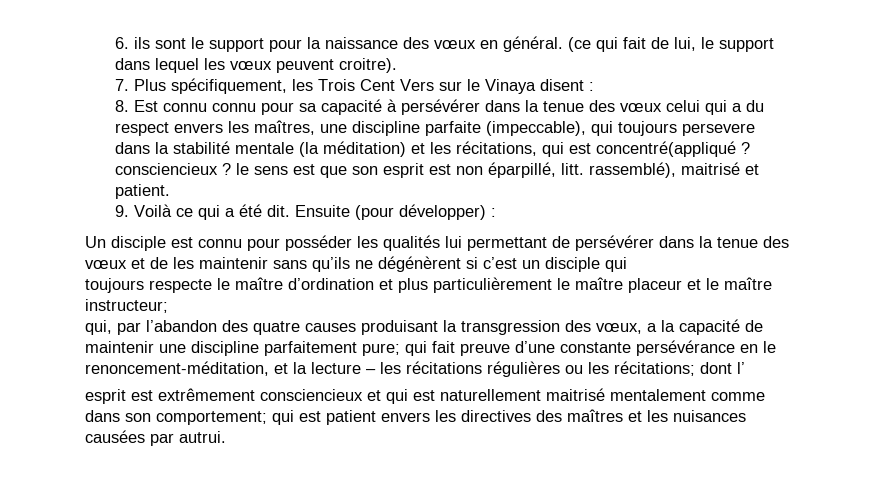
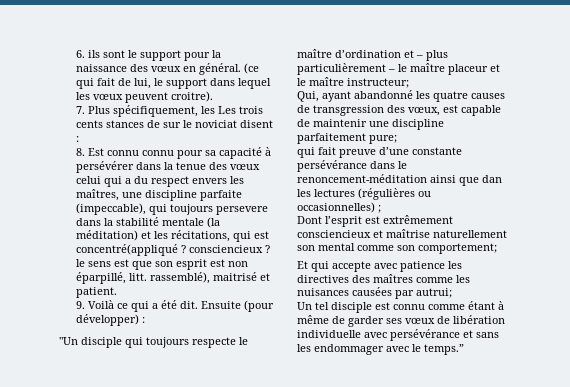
- 7. Plus spécifiquement, les Trois Cent Vers sur le Vinaya disent :
+ 7. Plus spécifiquement, les Les trois cents stances de sur le noviciat disent :
- Un disciple est connu pour posséder les qualités lui permettant de persévérer dans la tenue des vœux et de les maintenir sans qu’ils ne dégénèrent si c’est un disciple qui
- toujours respecte le maître d’ordination et plus particulièrement le maître placeur et le maître instructeur;
+ "Un disciple qui toujours respecte le maître d’ordination et – plus particulièrement – le maître placeur et le maître instructeur;
- qui, par l’abandon des quatre causes produisant la transgression des vœux, a la capacité de maintenir une discipline parfaitement pure; qui fait preuve d’une constante persévérance en le renoncement-méditation, et la lecture – les récitations régulières ou les récitations; dont l’
- esprit est extrêmement consciencieux et qui est naturellement maitrisé mentalement comme dans son comportement; qui est patient envers les directives des maîtres et les nuisances causées par autrui.
+ Qui, ayant abandonné les quatre causes de transgression des vœux, est capable de maintenir une discipline parfaitement pure;
+ qui fait preuve d’une constante persévérance dans le renoncement-méditation ainsi que dan les lectures (régulières ou occasionnelles) ;
+ Dont l’esprit est extrêmement consciencieux et maîtrise naturellement son mental comme son comportement;
+ Et qui accepte avec patience les directives des maîtres comme les nuisances causées par autrui;
+ Un tel disciple est connu comme étant à même de garder ses vœux de libération individuelle avec persévérance et sans les endommager avec le temps.”

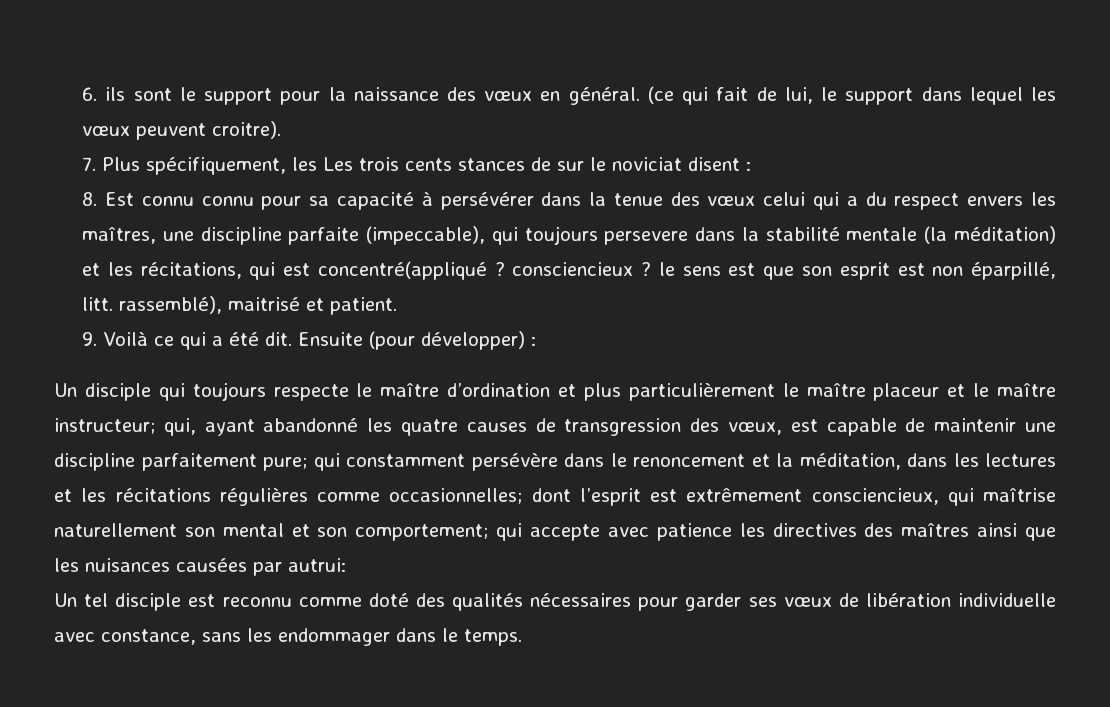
- "Un disciple qui toujours respecte le maître d’ordination et – plus particulièrement – le maître placeur et le maître instructeur;
- Qui, ayant abandonné les quatre causes de transgression des vœux, est capable de maintenir une discipline parfaitement pure;
- qui fait preuve d’une constante persévérance dans le renoncement-méditation ainsi que dan les lectures (régulières ou occasionnelles) ;
- Dont l’esprit est extrêmement consciencieux et maîtrise naturellement son mental comme son comportement;
- Et qui accepte avec patience les directives des maîtres comme les nuisances causées par autrui;
+ Un disciple qui toujours respecte le maître d’ordination et plus particulièrement le maître placeur et le maître instructeur; qui, ayant abandonné les quatre causes de transgression des vœux, est capable de maintenir une discipline parfaitement pure; qui constamment persévère dans le renoncement et la méditation, dans les lectures et les récitations régulières comme occasionnelles; dont l’esprit est extrêmement consciencieux, qui maîtrise naturellement son mental et son comportement; qui accepte avec patience les directives des maîtres ainsi que les nuisances causées par autrui:
- Un tel disciple est connu comme étant à même de garder ses vœux de libération individuelle avec persévérance et sans les endommager avec le temps.”
+ Un tel disciple est reconnu comme doté des qualités nécessaires pour garder ses vœux de libération individuelle avec constance, sans les endommager dans le temps.

